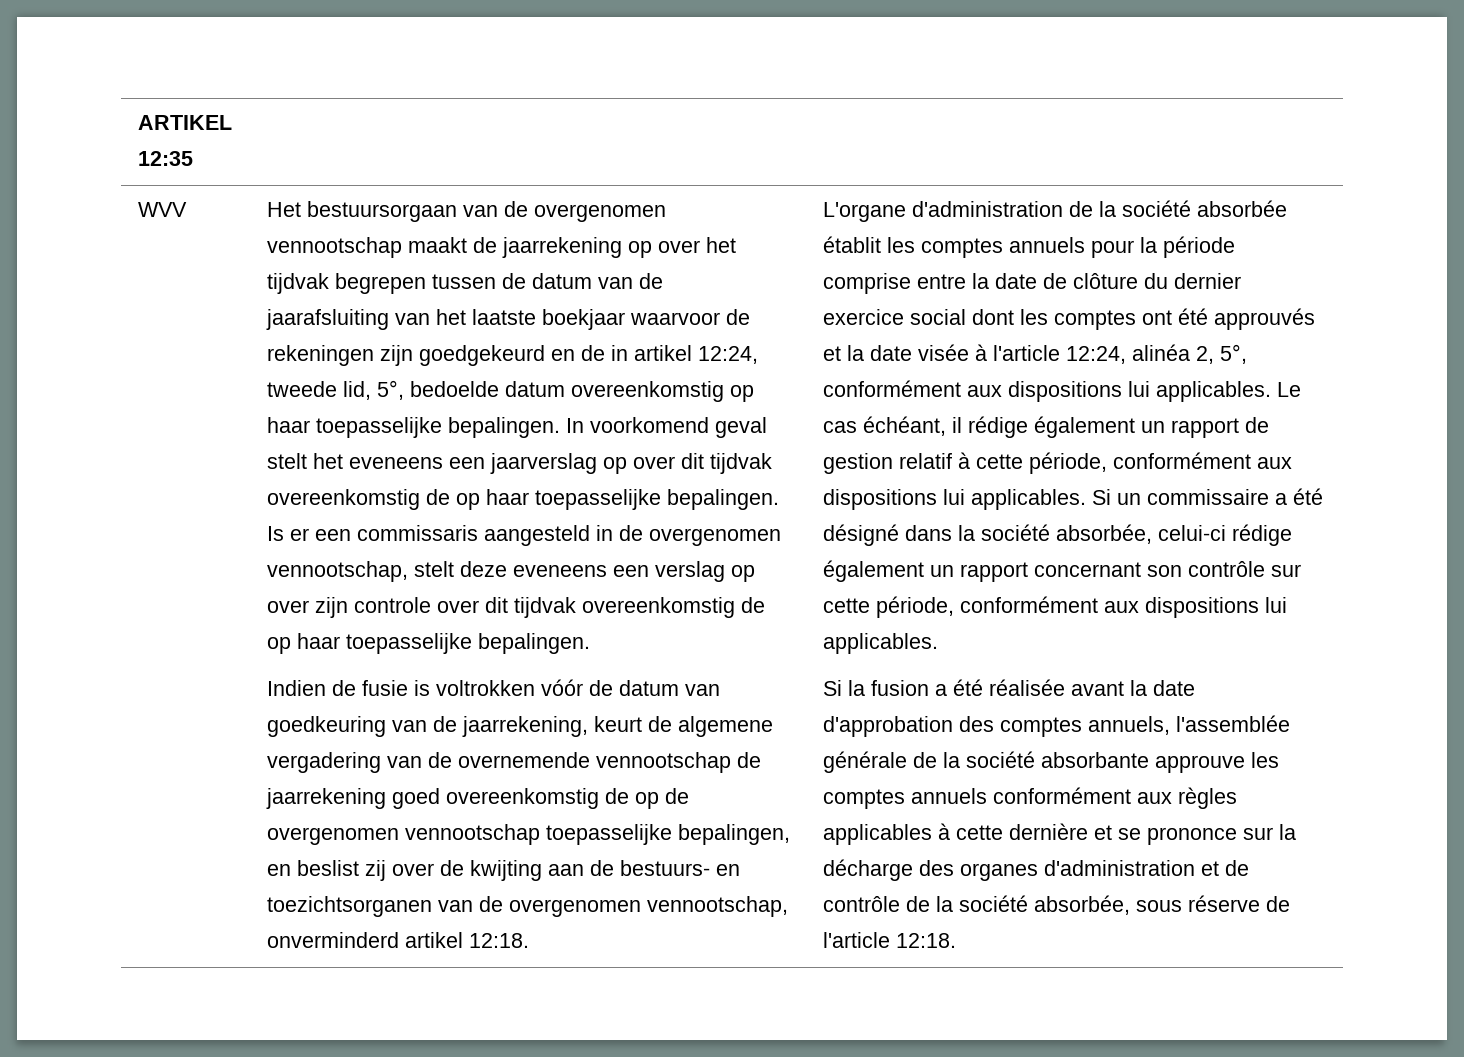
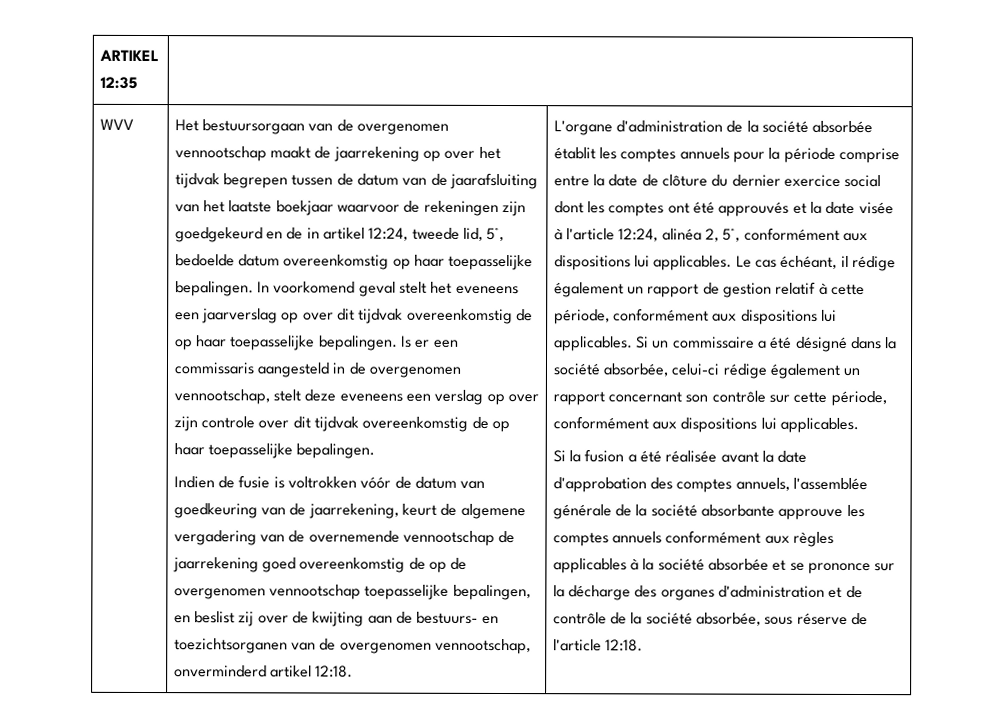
- Si la fusion a été réalisée avant la date d'approbation des comptes annuels, l'assemblée générale de la société absorbante approuve les comptes annuels conformément aux règles applicables à cette dernière et se prononce sur la décharge des organes d'administration et de contrôle de la société absorbée, sous réserve de l'article 12:18.
+ Si la fusion a été réalisée avant la date d'approbation des comptes annuels, l'assemblée générale de la société absorbante approuve les comptes annuels conformément aux règles applicables à la société absorbée et se prononce sur la décharge des organes d'administration et de contrôle de la société absorbée, sous réserve de l'article 12:18.

